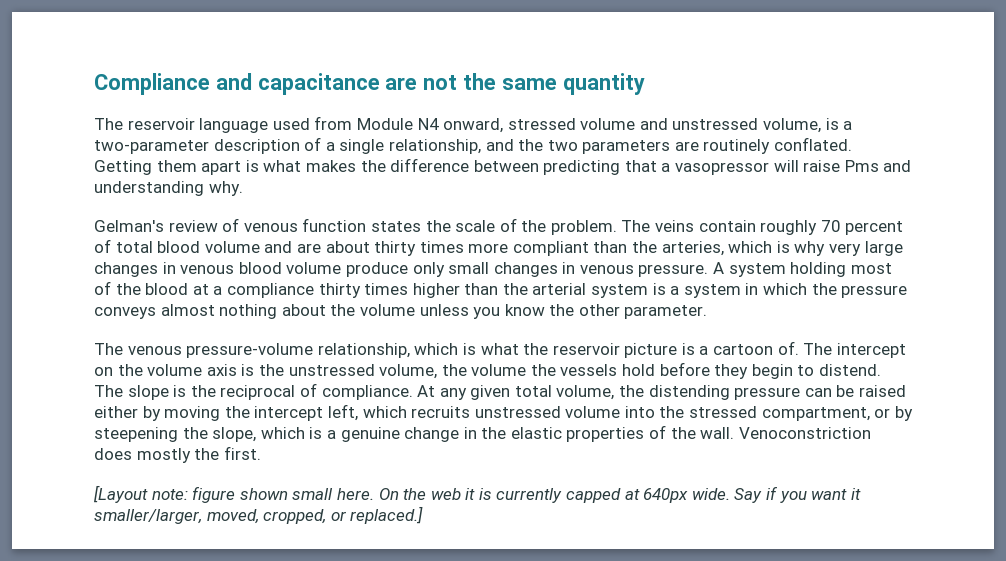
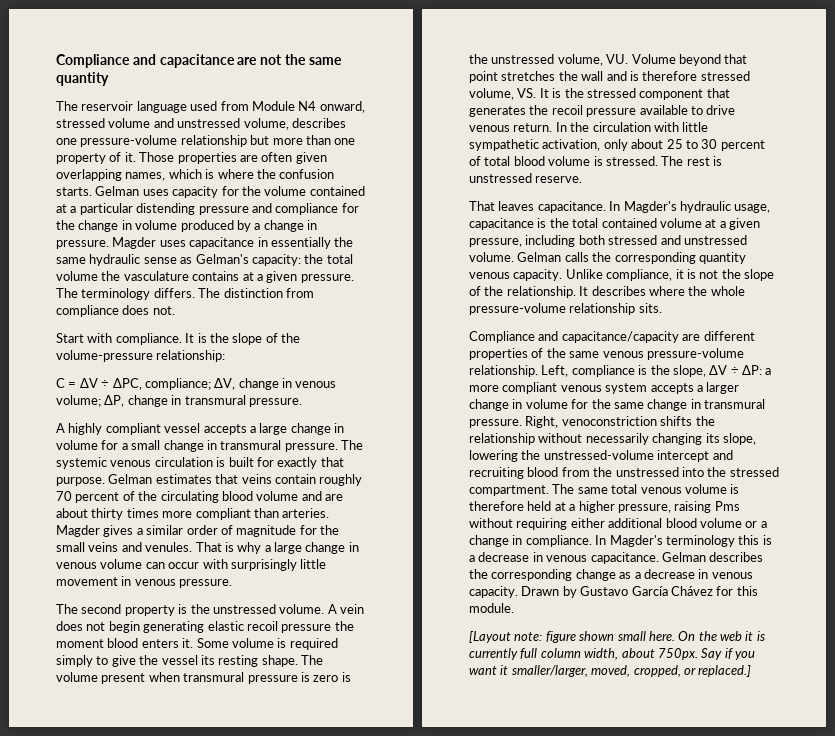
- The reservoir language used from Module N4 onward, stressed volume and unstressed volume, is a two-parameter description of a single relationship, and the two parameters are routinely conflated. Getting them apart is what makes the difference between predicting that a vasopressor will raise Pms and understanding why.
- Gelman's review of venous function states the scale of the problem. The veins contain roughly 70 percent of total blood volume and are about thirty times more compliant than the arteries, which is why very large changes in venous blood volume produce only small changes in venous pressure. A system holding most of the blood at a compliance thirty times higher than the arterial system is a system in which the pressure conveys almost nothing about the volume unless you know the other parameter.
- The venous pressure-volume relationship, which is what the reservoir picture is a cartoon of. The intercept on the volume axis is the unstressed volume, the volume the vessels hold before they begin to distend. The slope is the reciprocal of compliance. At any given total volume, the distending pressure can be raised either by moving the intercept left, which recruits unstressed volume into the stressed compartment, or by steepening the slope, which is a genuine change in the elastic properties of the wall. Venoconstriction does mostly the first.
+ The reservoir language used from Module N4 onward, stressed volume and unstressed volume, describes one pressure-volume relationship but more than one property of it. Those properties are often given overlapping names, which is where the confusion starts. Gelman uses capacity for the volume contained at a particular distending pressure and compliance for the change in volume produced by a change in pressure. Magder uses capacitance in essentially the same hydraulic sense as Gelman's capacity: the total volume the vasculature contains at a given pressure. The terminology differs. The distinction from compliance does not.
+ Start with compliance. It is the slope of the volume-pressure relationship:
+ C = ΔV ÷ ΔPC, compliance; ΔV, change in venous volume; ΔP, change in transmural pressure.
+ A highly compliant vessel accepts a large change in volume for a small change in transmural pressure. The systemic venous circulation is built for exactly that purpose. Gelman estimates that veins contain roughly 70 percent of the circulating blood volume and are about thirty times more compliant than arteries. Magder gives a similar order of magnitude for the small veins and venules. That is why a large change in venous volume can occur with surprisingly little movement in venous pressure.
+ The second property is the unstressed volume. A vein does not begin generating elastic recoil pressure the moment blood enters it. Some volume is required simply to give the vessel its resting shape. The volume present when transmural pressure is zero is the unstressed volume, VU. Volume beyond that point stretches the wall and is therefore stressed volume, VS. It is the stressed component that generates the recoil pressure available to drive venous return. In the circulation with little sympathetic activation, only about 25 to 30 percent of total blood volume is stressed. The rest is unstressed reserve.
+ That leaves capacitance. In Magder's hydraulic usage, capacitance is the total contained volume at a given pressure, including both stressed and unstressed volume. Gelman calls the corresponding quantity venous capacity. Unlike compliance, it is not the slope of the relationship. It describes where the whole pressure-volume relationship sits.
+ Compliance and capacitance/capacity are different properties of the same venous pressure-volume relationship. Left, compliance is the slope, ΔV ÷ ΔP: a more compliant venous system accepts a larger change in volume for the same change in transmural pressure. Right, venoconstriction shifts the relationship without necessarily changing its slope, lowering the unstressed-volume intercept and recruiting blood from the unstressed into the stressed compartment. The same total venous volume is therefore held at a higher pressure, raising Pms without requiring either additional blood volume or a change in compliance. In Magder's terminology this is a decrease in venous capacitance. Gelman describes the corresponding change as a decrease in venous capacity. Drawn by Gustavo García Chávez for this module.
- On the web it is currently capped at 640px wide.
+ On the web it is currently full column width, about 750px.

